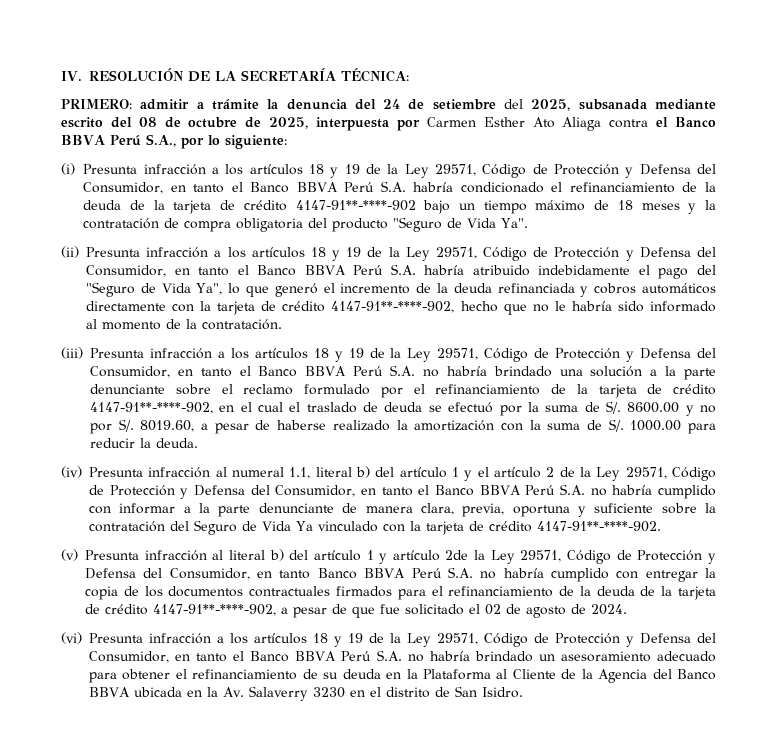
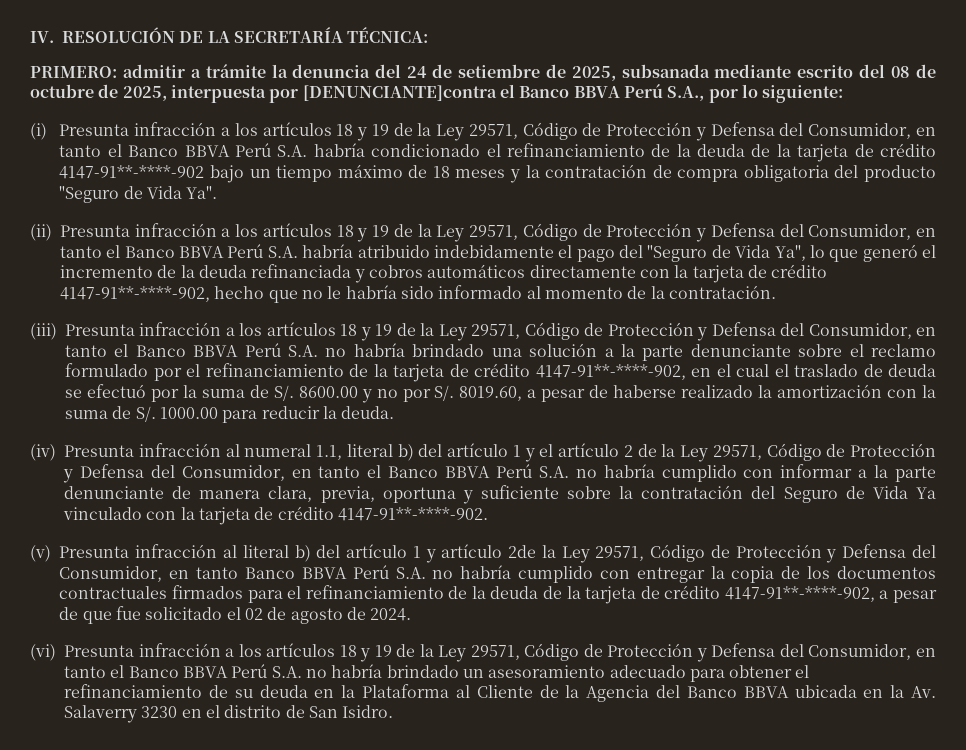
- PRIMERO: admitir a trámite la denuncia del 24 de setiembre del 2025, subsanada mediante escrito del 08 de octubre de 2025, interpuesta por Carmen Esther Ato Aliaga contra el Banco BBVA Perú S.A., por lo siguiente:
+ PRIMERO: admitir a trámite la denuncia del 24 de setiembre de 2025, subsanada mediante escrito del 08 de octubre de 2025, interpuesta por [DENUNCIANTE]contra el Banco BBVA Perú S.A., por lo siguiente:

